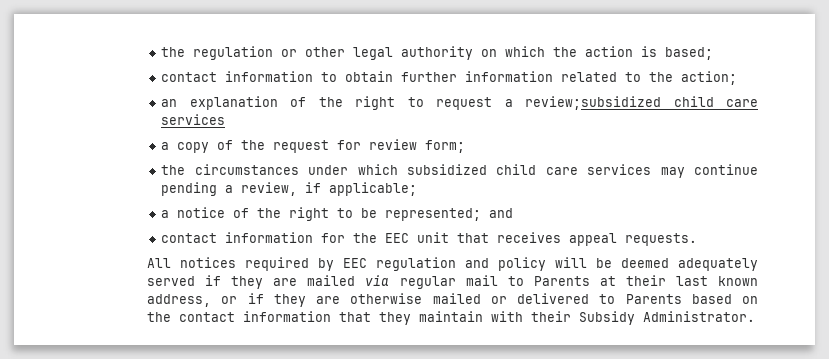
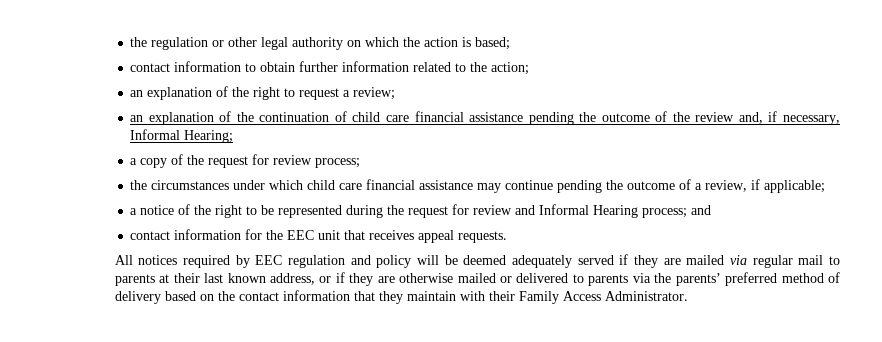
- an explanation of the right to request a review;subsidized child care services
+ an explanation of the right to request a review;
+ an explanation of the continuation of child care financial assistance pending the outcome of the review and, if necessary, Informal Hearing;
- a copy of the request for review form;
+ a copy of the request for review process;
- the circumstances under which subsidized child care services may continue pending a review, if applicable;
+ the circumstances under which child care financial assistance may continue pending the outcome of a review, if applicable;
- a notice of the right to be represented; and
+ a notice of the right to be represented during the request for review and Informal Hearing process; and
- All notices required by EEC regulation and policy will be deemed adequately served if they are mailed via regular mail to Parents at their last known address, or if they are otherwise mailed or delivered to Parents based on the contact information that they maintain with their Subsidy Administrator.
+ All notices required by EEC regulation and policy will be deemed adequately served if they are mailed via regular mail to parents at their last known address, or if they are otherwise mailed or delivered to parents via the parents’ preferred method of delivery based on the contact information that they maintain with their Family Access Administrator.

